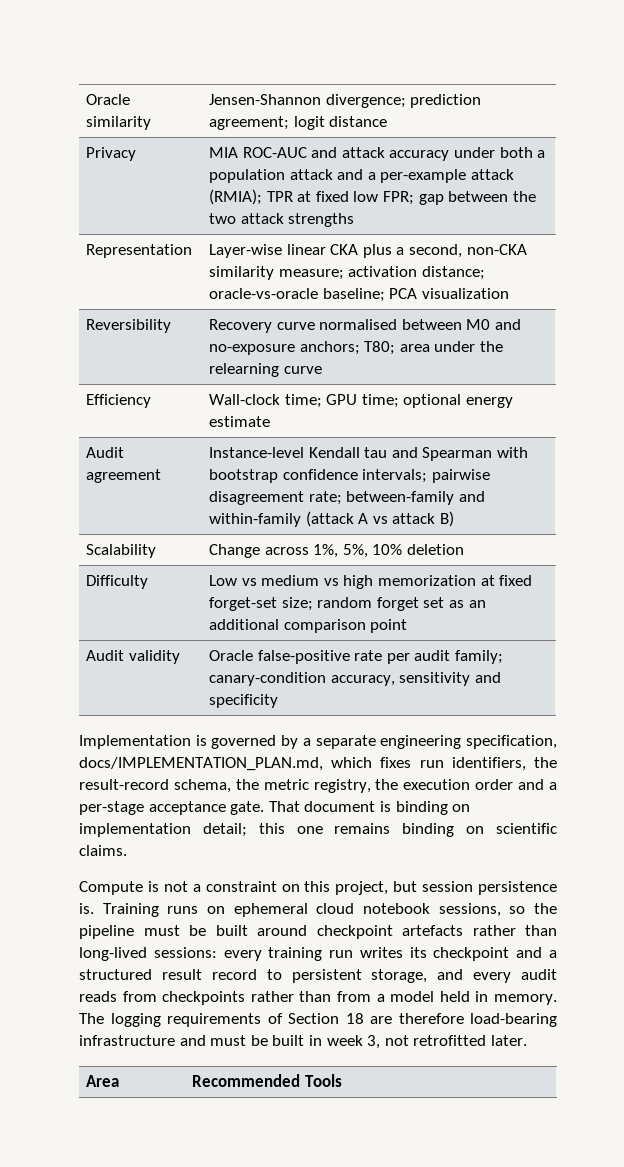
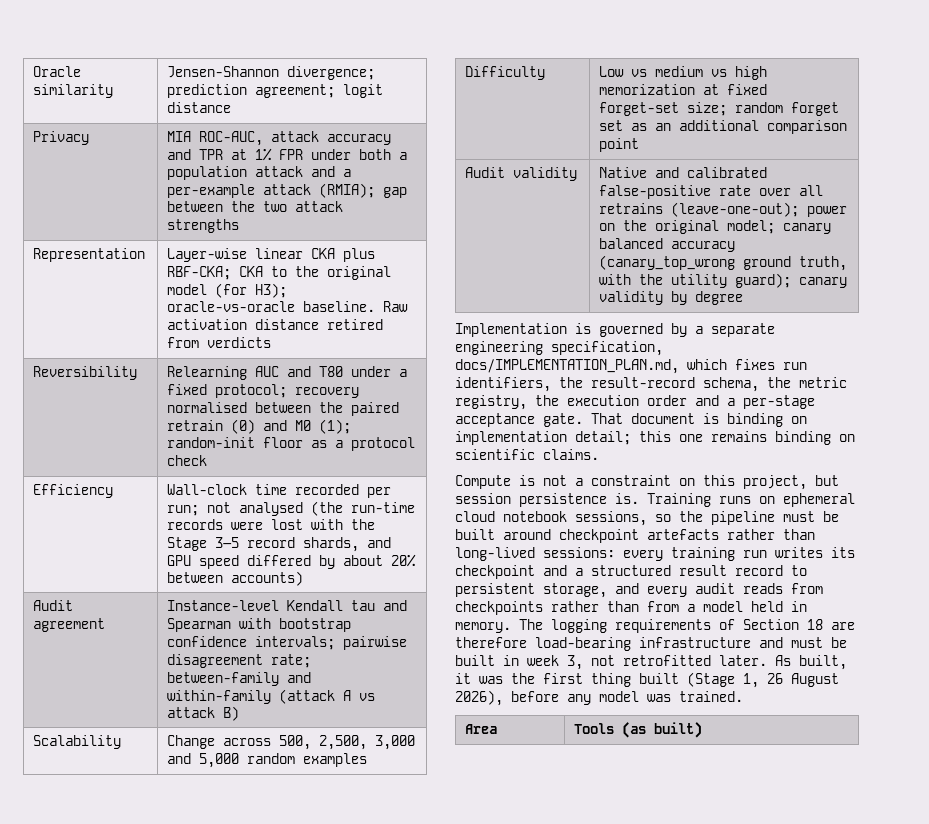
- Privacy | MIA ROC-AUC and attack accuracy under both a population attack and a per-example attack (RMIA); TPR at fixed low FPR; gap between the two attack strengths
+ Privacy | MIA ROC-AUC, attack accuracy and TPR at 1% FPR under both a population attack and a per-example attack (RMIA); gap between the two attack strengths
- Representation | Layer-wise linear CKA plus a second, non-CKA similarity measure; activation distance; oracle-vs-oracle baseline; PCA visualization
- Reversibility | Recovery curve normalised between M0 and no-exposure anchors; T80; area under the relearning curve
- Efficiency | Wall-clock time; GPU time; optional energy estimate
+ Representation | Layer-wise linear CKA plus RBF-CKA; CKA to the original model (for H3); oracle-vs-oracle baseline. Raw activation distance retired from verdicts
+ Reversibility | Relearning AUC and T80 under a fixed protocol; recovery normalised between the paired retrain (0) and M0 (1); random-init floor as a protocol check
+ Efficiency | Wall-clock time recorded per run; not analysed (the run-time records were lost with the Stage 3–5 record shards, and GPU speed differed by about 20% between accounts)
- Scalability | Change across 1%, 5%, 10% deletion
+ Scalability | Change across 500, 2,500, 3,000 and 5,000 random examples
- Audit validity | Oracle false-positive rate per audit family; canary-condition accuracy, sensitivity and specificity
+ Audit validity | Native and calibrated false-positive rate over all retrains (leave-one-out); power on the original model; canary balanced accuracy (canary_top_wrong ground truth, with the utility guard); canary validity by degree
- The logging requirements of Section 18 are therefore load-bearing infrastructure and must be built in week 3, not retrofitted later.
- Area | Recommended Tools
+ The logging requirements of Section 18 are therefore load-bearing infrastructure and must be built in week 3, not retrofitted later. As built, it was the first thing built (Stage 1, 26 August 2026), before any model was trained.
+ Area | Tools (as built)

